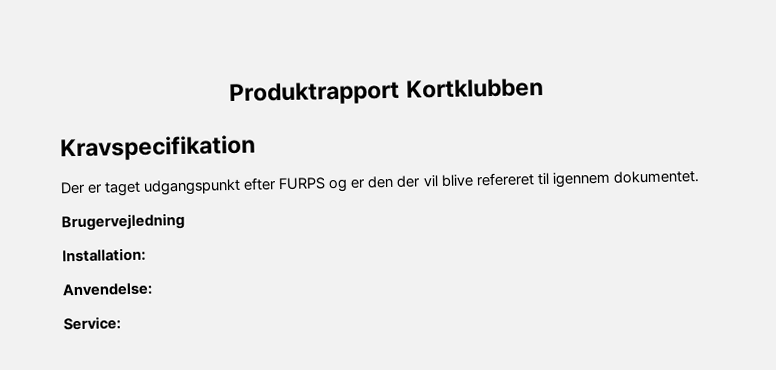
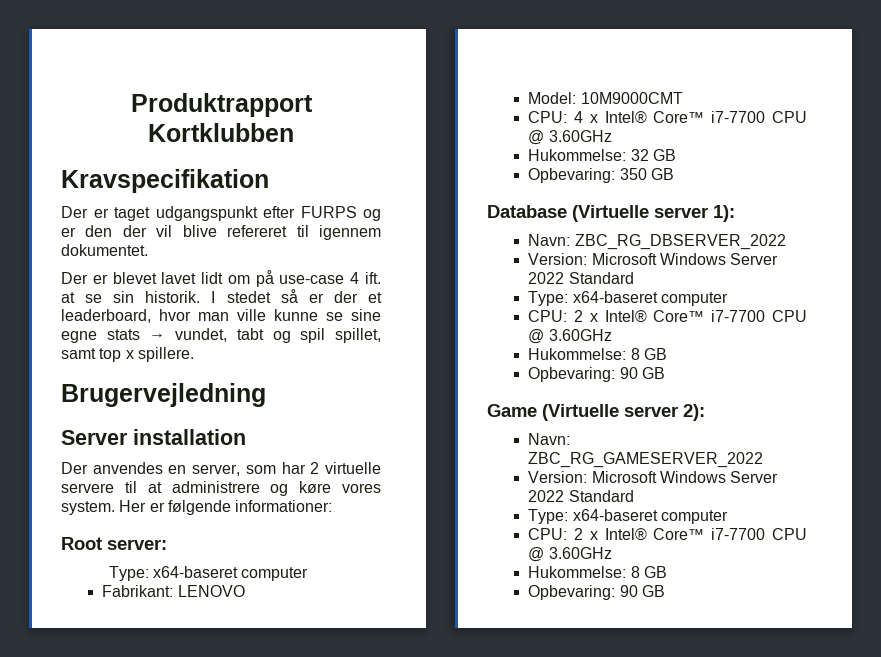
+ Der er blevet lavet lidt om på use-case 4 ift. at se sin historik. I stedet så er der et leaderboard, hvor man ville kunne se sine egne stats → vundet, tabt og spil spillet, samt top x spillere.
  Brugervejledning
- Installation:
- Anvendelse:
- Service:
+ Server installation
+ Der anvendes en server, som har 2 virtuelle servere til at administrere og køre vores system. Her er følgende informationer:
+ Root server:
+ Type: x64-baseret computer
+ Fabrikant: LENOVO
+ Model: 10M9000CMT
+ CPU: 4 x Intel® Core™ i7-7700 CPU @ 3.60GHz
+ Hukommelse: 32 GB
+ Opbevaring: 350 GB
+ Database (Virtuelle server 1):
+ Navn: ZBC_RG_DBSERVER_2022
+ Version: Microsoft Windows Server 2022 Standard
+ Type: x64-baseret computer
+ CPU: 2 x Intel® Core™ i7-7700 CPU @ 3.60GHz
+ Hukommelse: 8 GB
+ Opbevaring: 90 GB
+ Game (Virtuelle server 2):
+ Navn: ZBC_RG_GAMESERVER_2022
+ Version: Microsoft Windows Server 2022 Standard
+ Type: x64-baseret computer
+ CPU: 2 x Intel® Core™ i7-7700 CPU @ 3.60GHz
+ Hukommelse: 8 GB
+ Opbevaring: 90 GB

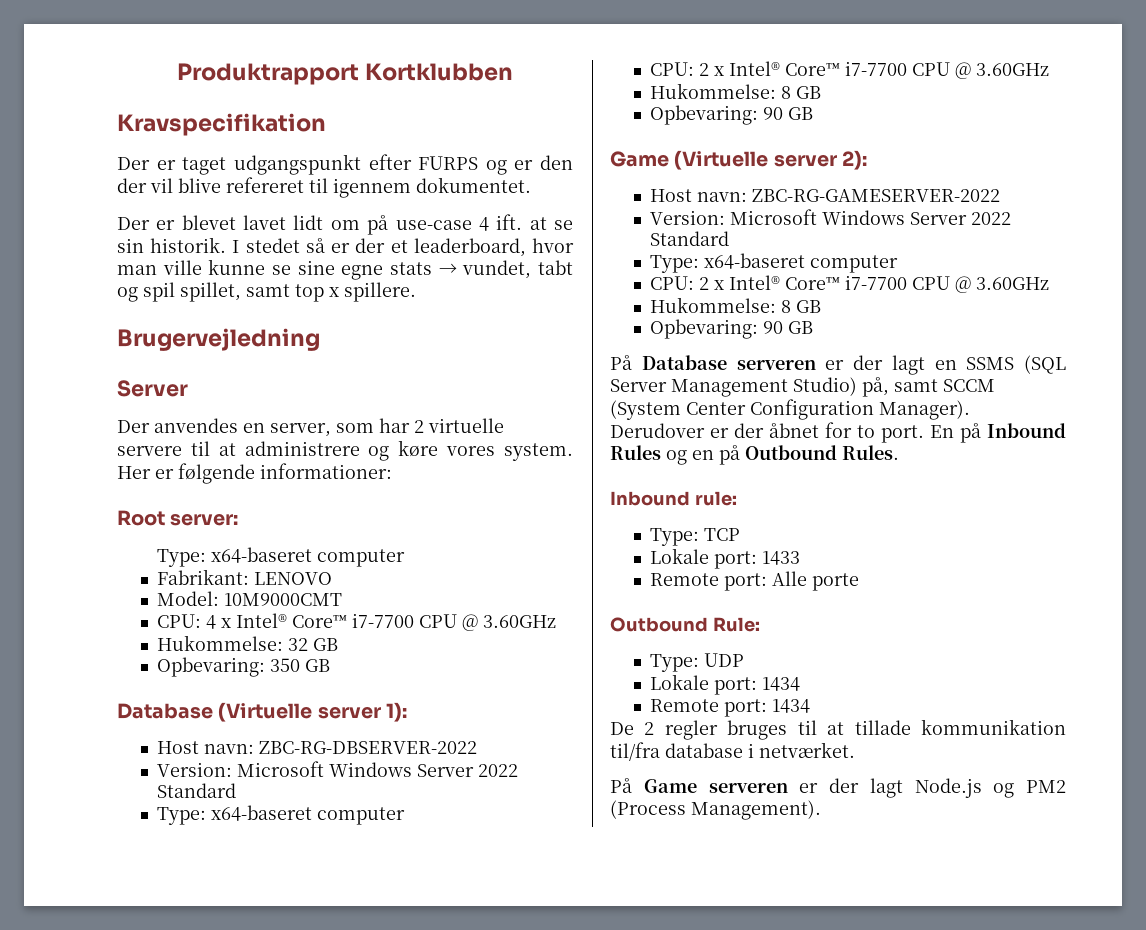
  Brugervejledning
- Server installation
+ Server
- Navn: ZBC_RG_DBSERVER_2022
+ Host navn: ZBC-RG-DBSERVER-2022
- Navn: ZBC_RG_GAMESERVER_2022
+ Host navn: ZBC-RG-GAMESERVER-2022
+ På Database serveren er der lagt en SSMS (SQL Server Management Studio) på, samt SCCM (System Center Configuration Manager). Derudover er der åbnet for to port. En på Inbound Rules og en på Outbound Rules.
+ Inbound rule:
+ Type: TCP
+ Lokale port: 1433
+ Remote port: Alle porte
+ Outbound Rule:
+ Type: UDP
+ Lokale port: 1434
+ Remote port: 1434
+ De 2 regler bruges til at tillade kommunikation til/fra database i netværket.
+ På Game serveren er der lagt Node.js og PM2 (Process Management).

